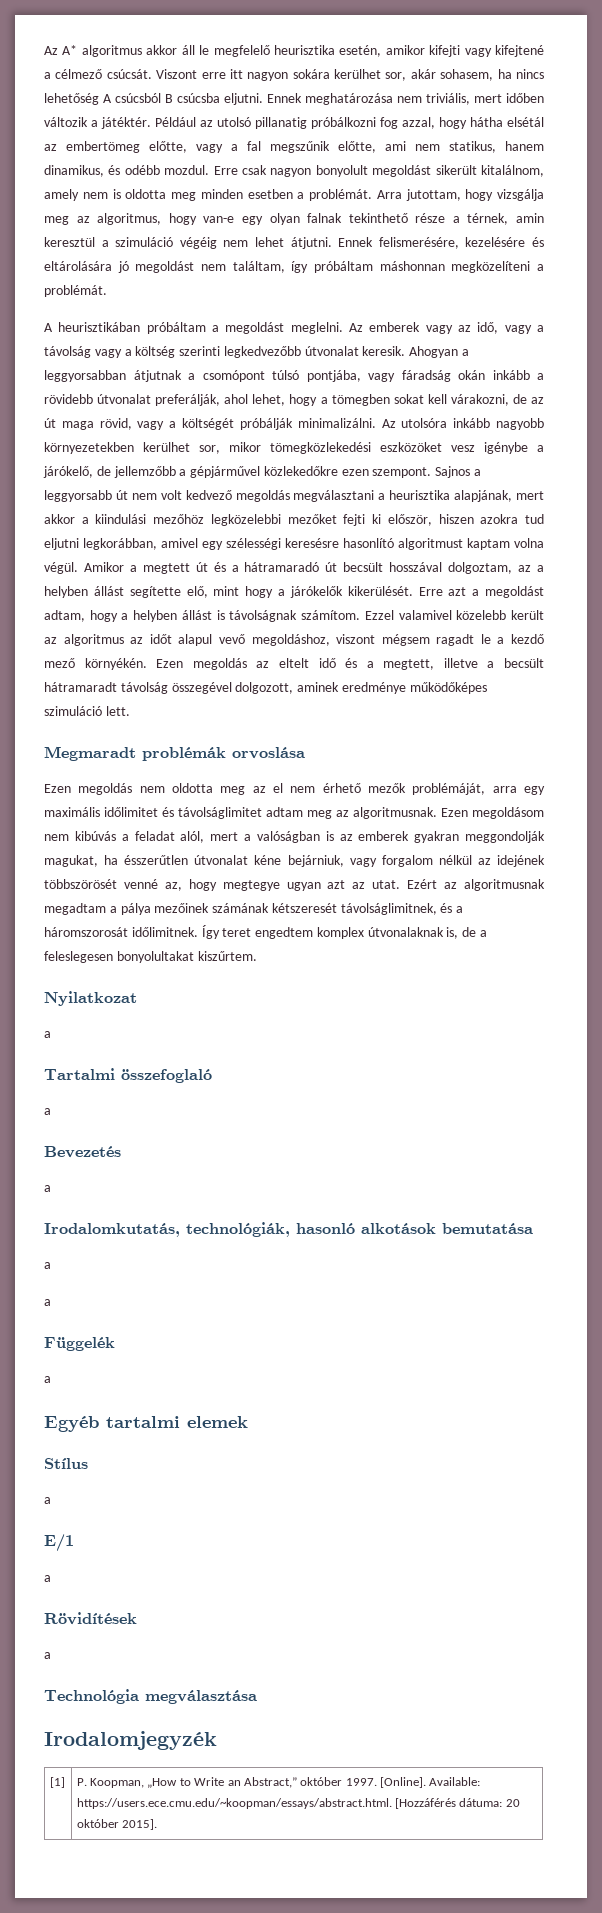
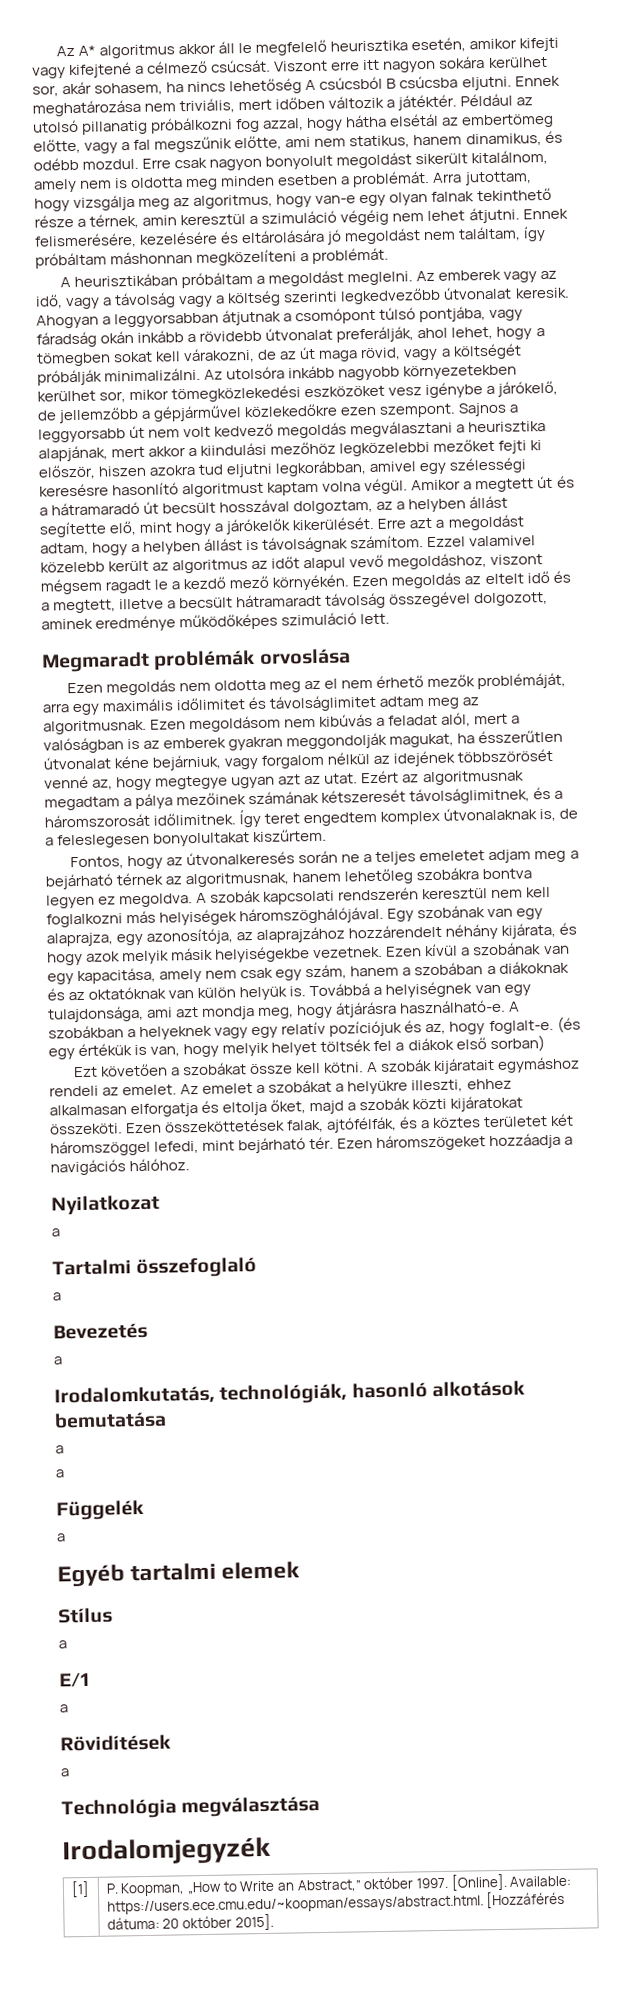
+ Fontos, hogy az útvonalkeresés során ne a teljes emeletet adjam meg a bejárható térnek az algoritmusnak, hanem lehetőleg szobákra bontva legyen ez megoldva. A szobák kapcsolati rendszerén keresztül nem kell foglalkozni más helyiségek háromszöghálójával. Egy szobának van egy alaprajza, egy azonosítója, az alaprajzához hozzárendelt néhány kijárata, és hogy azok melyik másik helyiségekbe vezetnek. Ezen kívül a szobának van egy kapacitása, amely nem csak egy szám, hanem a szobában a diákoknak és az oktatóknak van külön helyük is. Továbbá a helyiségnek van egy tulajdonsága, ami azt mondja meg, hogy átjárásra használható-e. A szobákban a helyeknek vagy egy relatív pozíciójuk és az, hogy foglalt-e. (és egy értékük is van, hogy melyik helyet töltsék fel a diákok első sorban)
+ Ezt követően a szobákat össze kell kötni. A szobák kijáratait egymáshoz rendeli az emelet. Az emelet a szobákat a helyükre illeszti, ehhez alkalmasan elforgatja és eltolja őket, majd a szobák közti kijáratokat összeköti. Ezen összeköttetések falak, ajtófélfák, és a köztes területet két háromszöggel lefedi, mint bejárható tér. Ezen háromszögeket hozzáadja a navigációs hálóhoz.

